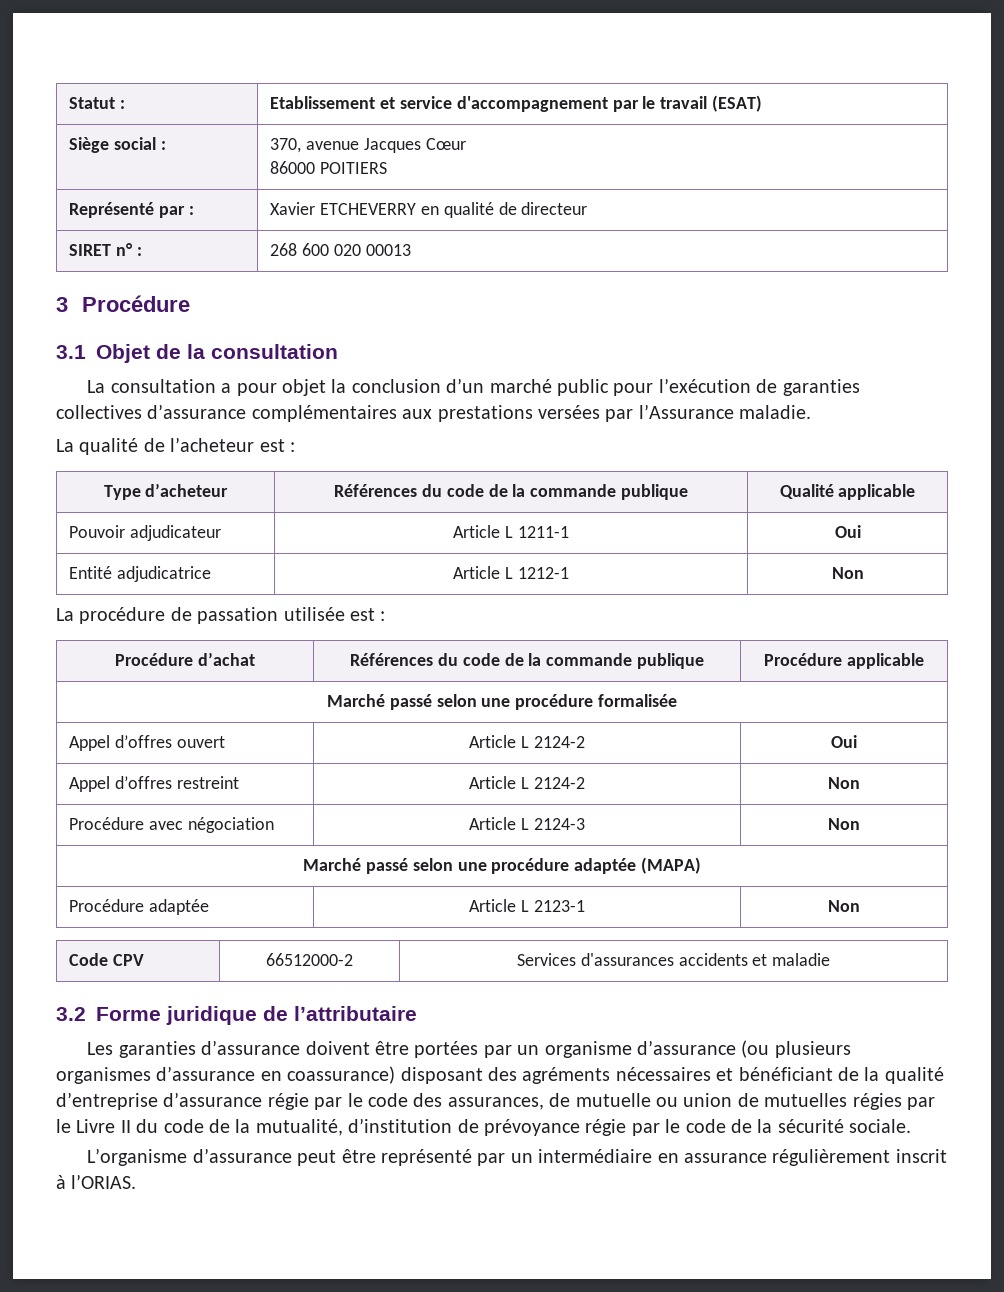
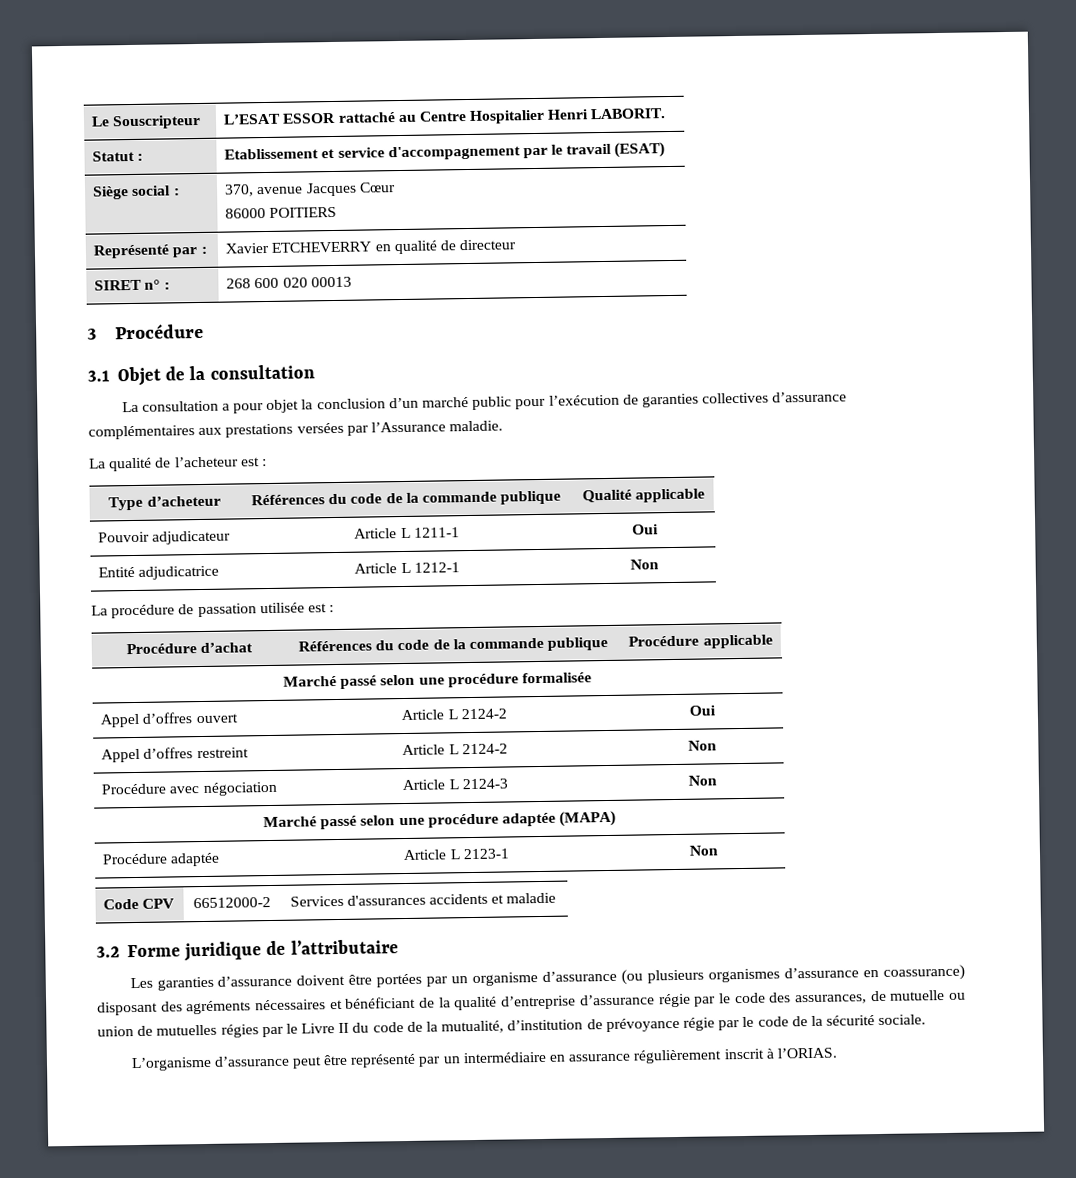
+ Le Souscripteur | L’ESAT ESSOR rattaché au Centre Hospitalier Henri LABORIT.

